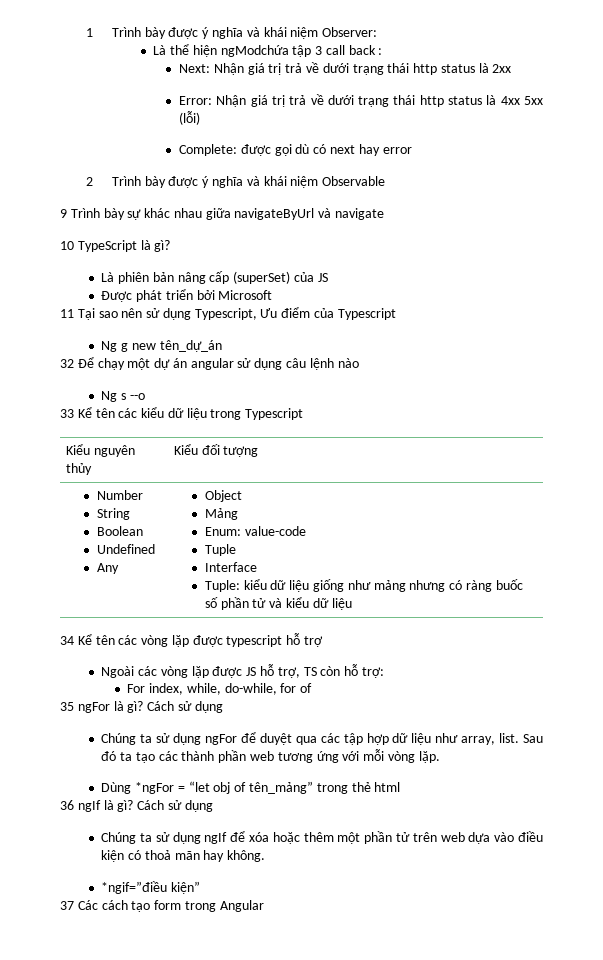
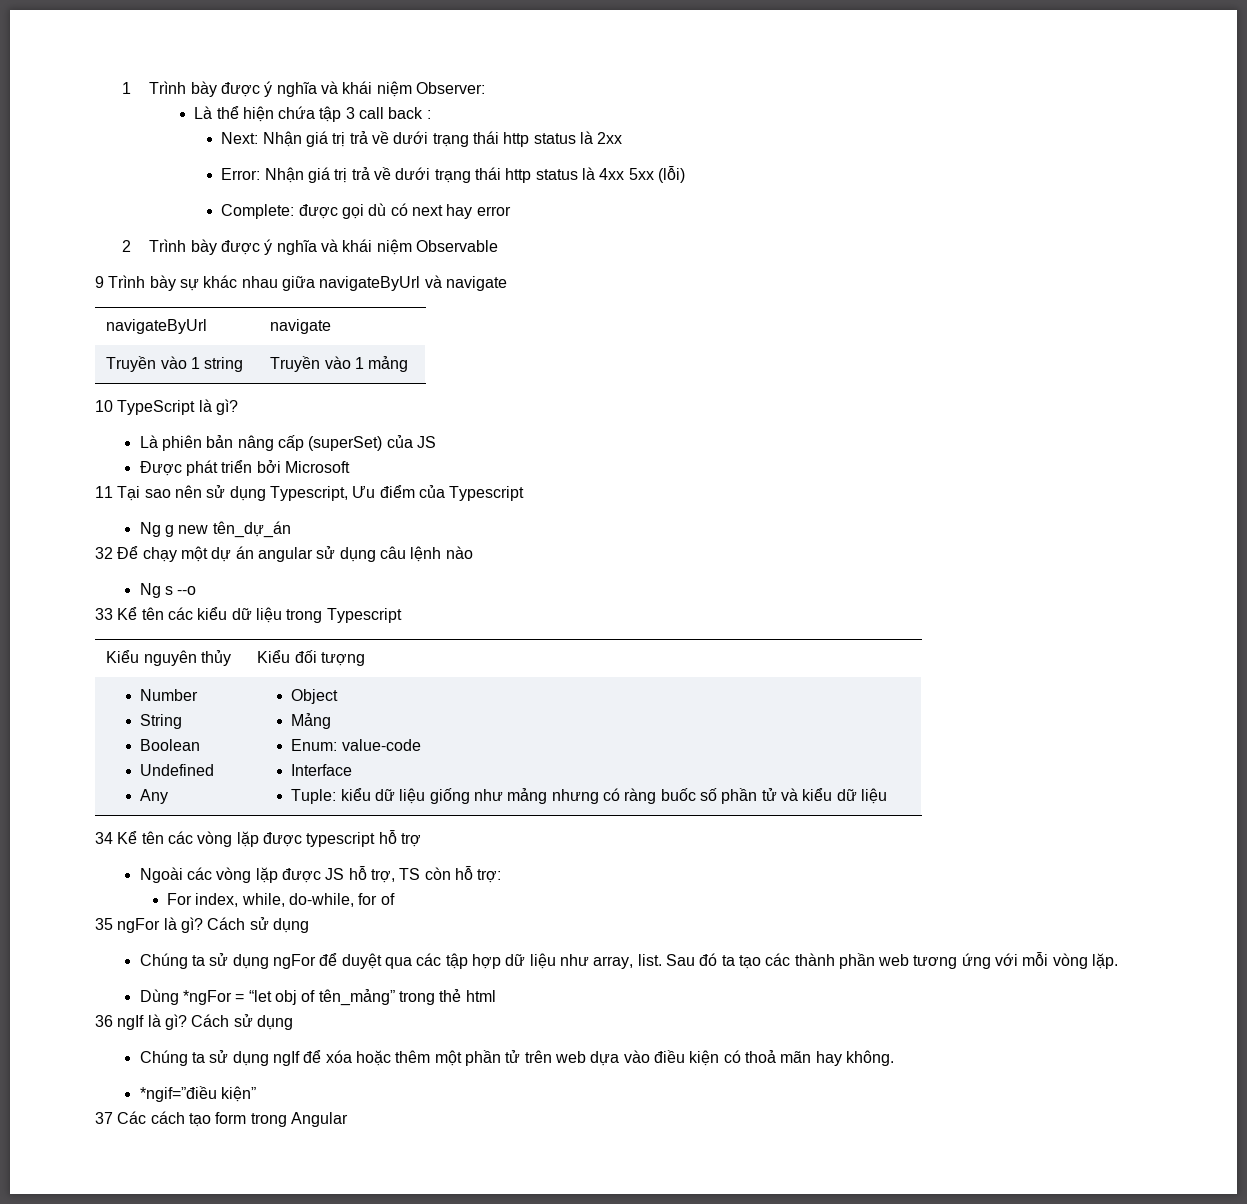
- Là thể hiện ngModchứa tập 3 call back :
+ Là thể hiện chứa tập 3 call back :
+ navigateByUrl | navigate
+ Truyền vào 1 string | Truyền vào 1 mảng
  Number
  String
  Boolean
  Undefined
  Any | Object
  Mảng
  Enum: value-code
- Tuple

